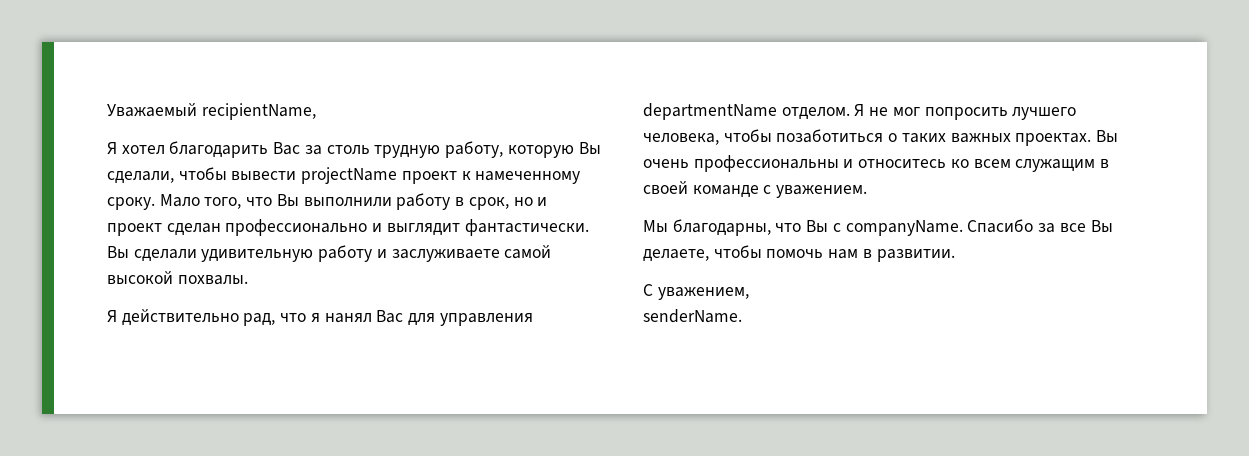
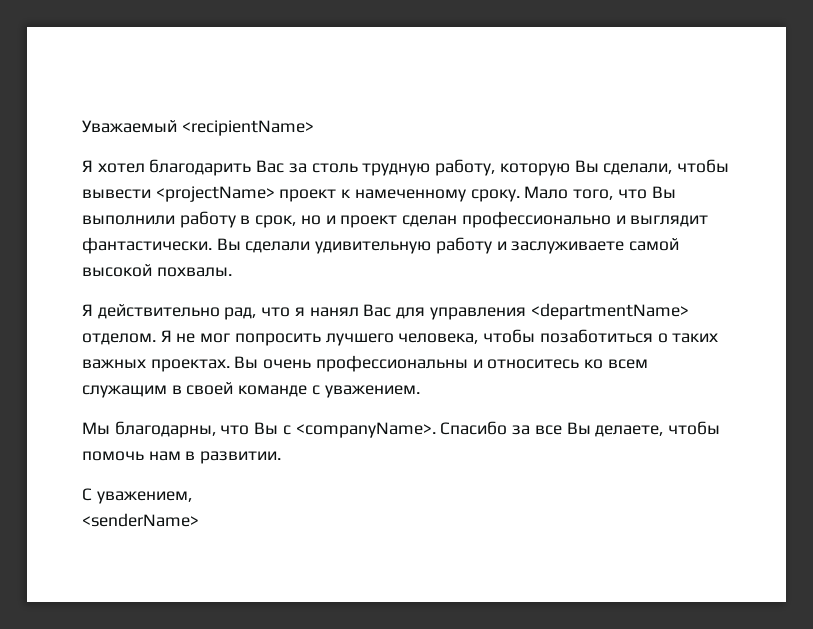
- Уважаемый recipientName,
+ Уважаемый <recipientName>
- Я хотел благодарить Вас за столь трудную работу, которую Вы сделали, чтобы вывести projectName проект к намеченному сроку.
+ Я хотел благодарить Вас за столь трудную работу, которую Вы сделали, чтобы вывести <projectName> проект к намеченному сроку.
- Я действительно рад, что я нанял Вас для управления departmentName отделом.
+ Я действительно рад, что я нанял Вас для управления <departmentName> отделом.
- Мы благодарны, что Вы с companyName.
+ Мы благодарны, что Вы с <companyName>.
- senderName.
+ <senderName>

